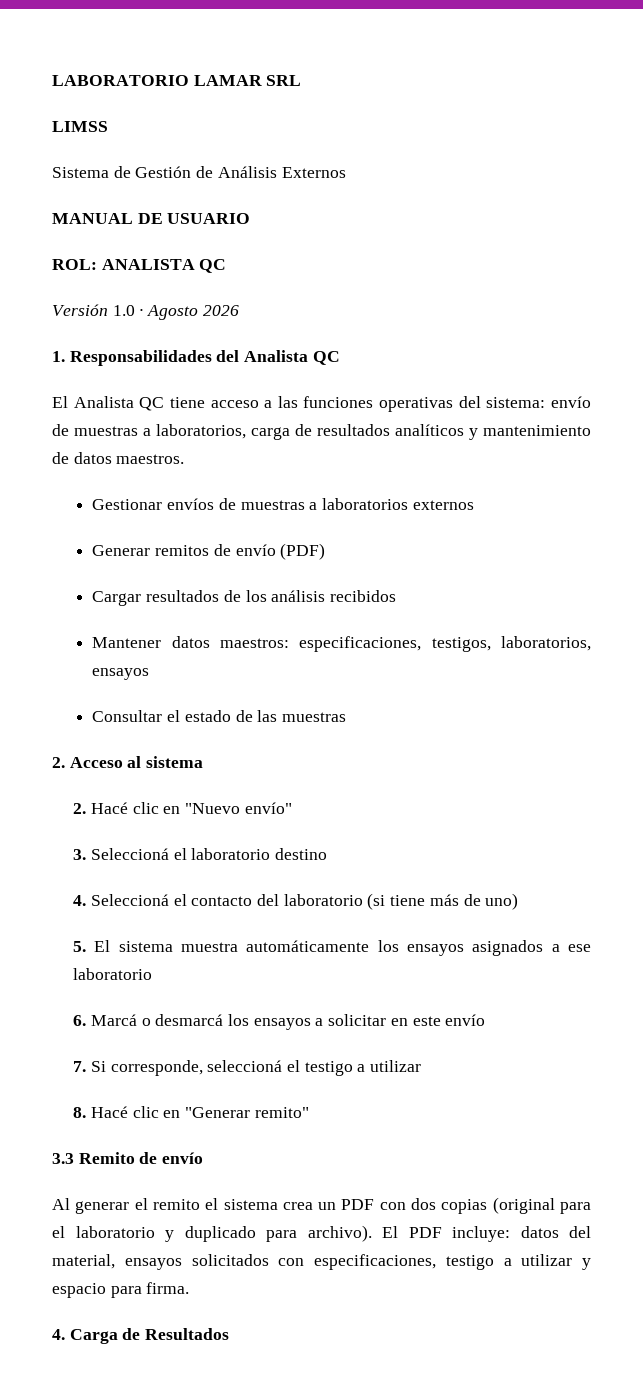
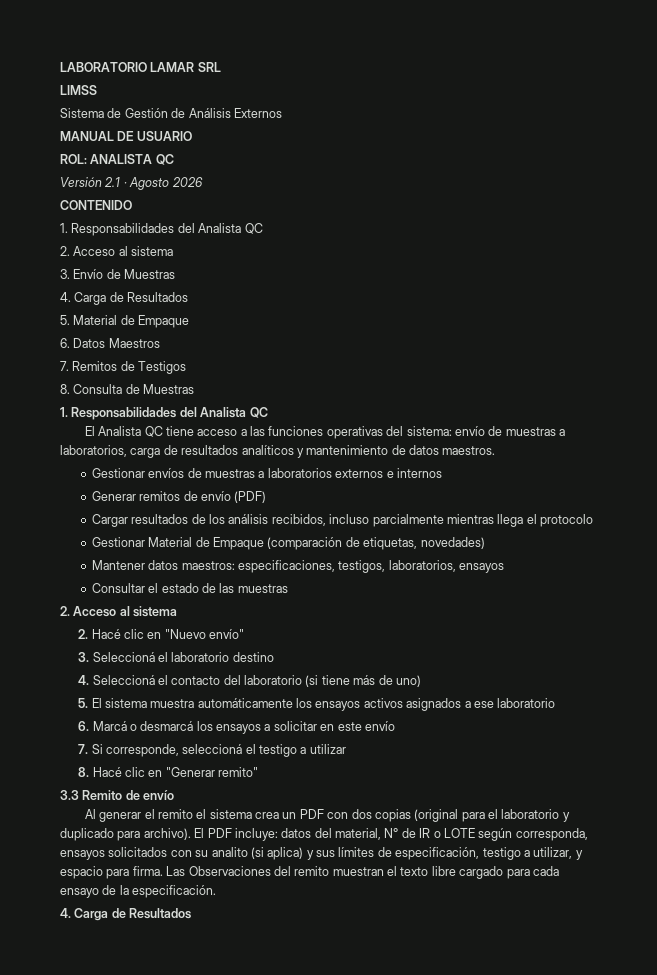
- Versión 1.0 · Agosto 2026
+ Versión 2.1 · Agosto 2026
+ CONTENIDO
+ 1. Responsabilidades del Analista QC
+ 2. Acceso al sistema
+ 3. Envío de Muestras
+ 4. Carga de Resultados
+ 5. Material de Empaque
+ 6. Datos Maestros
+ 7. Remitos de Testigos
+ 8. Consulta de Muestras
- Gestionar envíos de muestras a laboratorios externos
+ Gestionar envíos de muestras a laboratorios externos e internos
- Cargar resultados de los análisis recibidos
+ Cargar resultados de los análisis recibidos, incluso parcialmente mientras llega el protocolo
+ Gestionar Material de Empaque (comparación de etiquetas, novedades)
- 5. El sistema muestra automáticamente los ensayos asignados a ese laboratorio
+ 5. El sistema muestra automáticamente los ensayos activos asignados a ese laboratorio
- El PDF incluye: datos del material, ensayos solicitados con especificaciones, testigo a utilizar y espacio para firma.
+ El PDF incluye: datos del material, N° de IR o LOTE según corresponda, ensayos solicitados con su analito (si aplica) y sus límites de especificación, testigo a utilizar, y espacio para firma. Las Observaciones del remito muestran el texto libre cargado para cada ensayo de la especificación.

